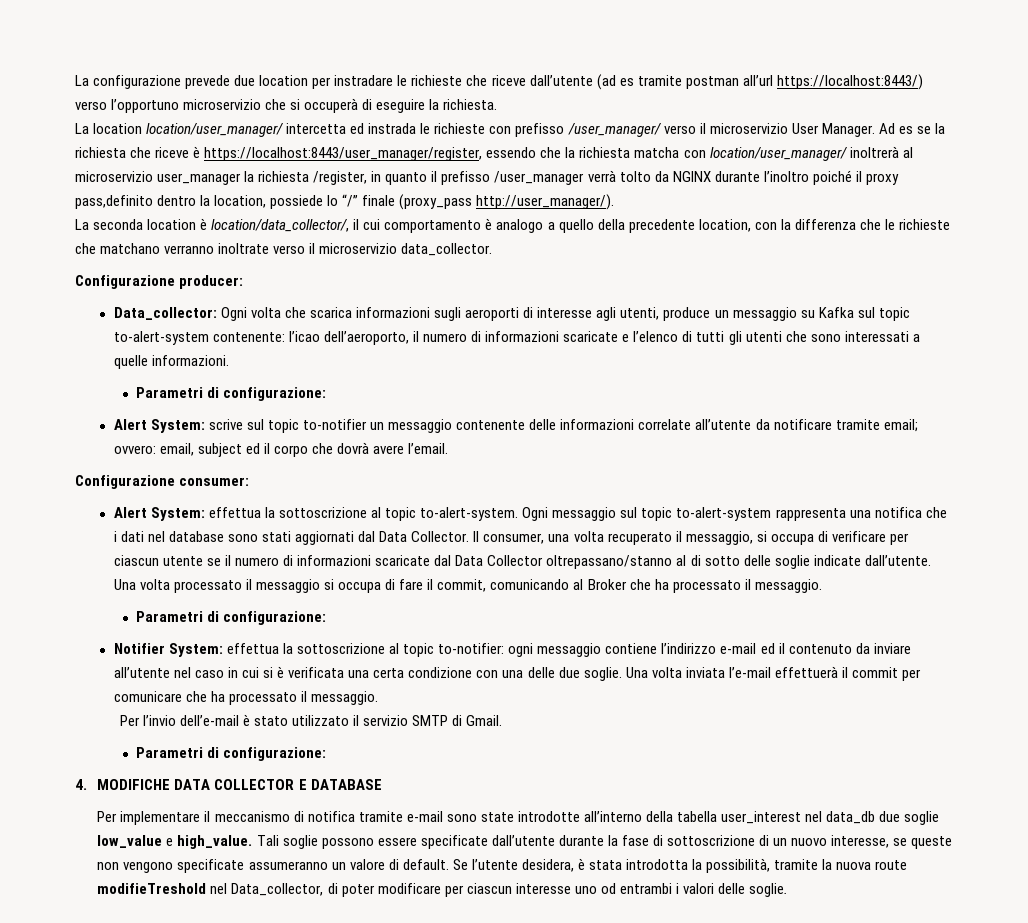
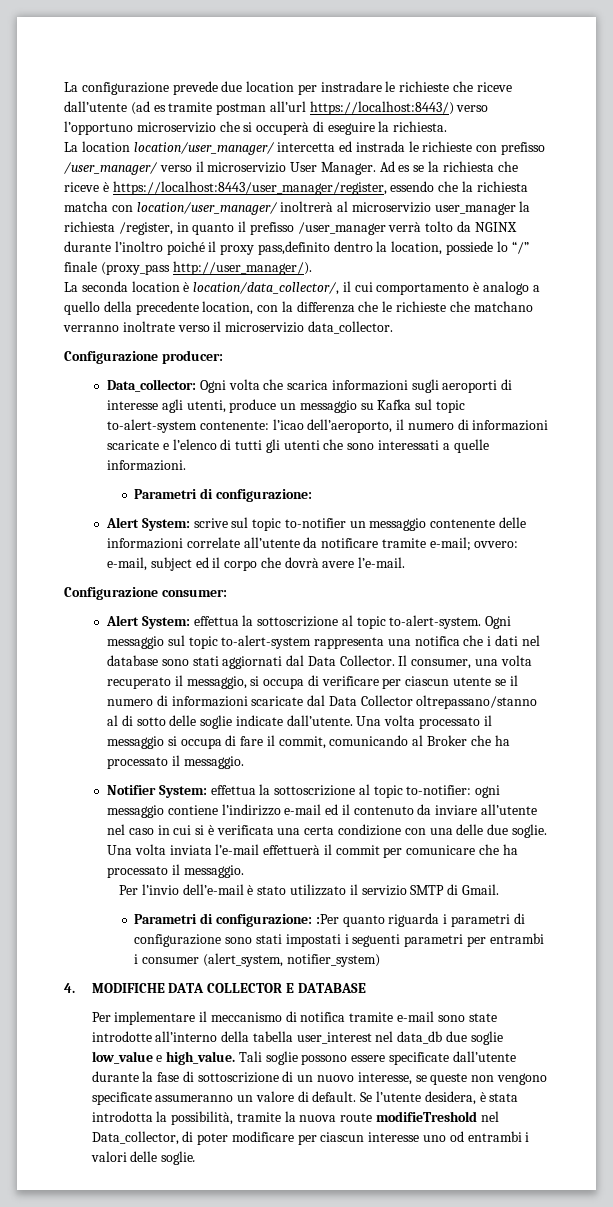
- Alert System: scrive sul topic to-notifier un messaggio contenente delle informazioni correlate all’utente da notificare tramite email; ovvero: email, subject ed il corpo che dovrà avere l’email.
+ Alert System: scrive sul topic to-notifier un messaggio contenente delle informazioni correlate all’utente da notificare tramite e-mail; ovvero: e-mail, subject ed il corpo che dovrà avere l’e-mail.
  Una volta processato il messaggio si occupa di fare il commit, comunicando al Broker che ha processato il messaggio.
- Parametri di configurazione:
  Per l’invio dell’e-mail è stato utilizzato il servizio SMTP di Gmail.
- Parametri di configurazione:
+ Parametri di configurazione: :Per quanto riguarda i parametri di configurazione sono stati impostati i seguenti parametri per entrambi i consumer (alert_system, notifier_system)

